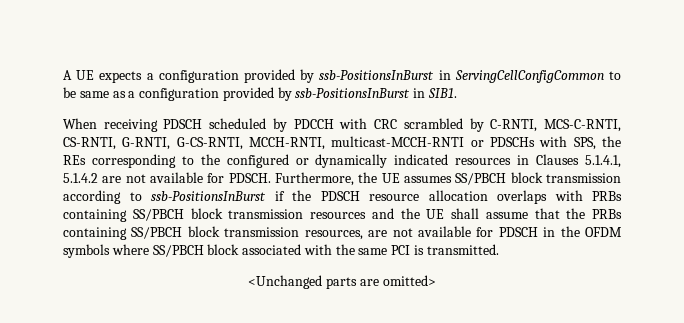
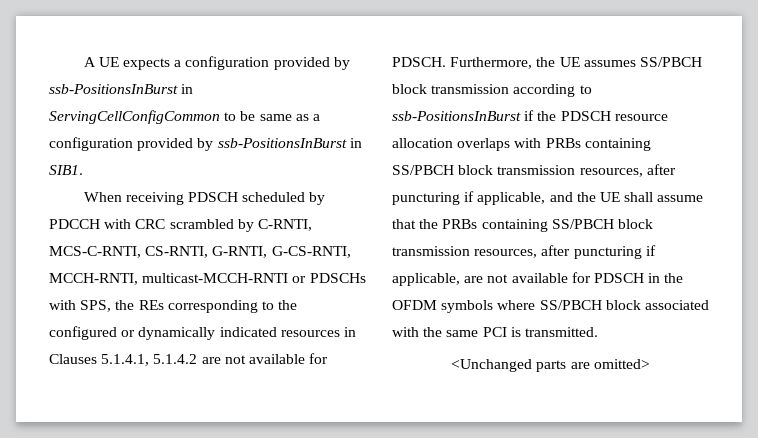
- Furthermore, the UE assumes SS/PBCH block transmission according to ssb-PositionsInBurst if the PDSCH resource allocation overlaps with PRBs containing SS/PBCH block transmission resources and the UE shall assume that the PRBs containing SS/PBCH block transmission resources, are not available for PDSCH in the OFDM symbols where SS/PBCH block associated with the same PCI is transmitted.
+ Furthermore, the UE assumes SS/PBCH block transmission according to ssb-PositionsInBurst if the PDSCH resource allocation overlaps with PRBs containing SS/PBCH block transmission resources, after puncturing if applicable, and the UE shall assume that the PRBs containing SS/PBCH block transmission resources, after puncturing if applicable, are not available for PDSCH in the OFDM symbols where SS/PBCH block associated with the same PCI is transmitted.

